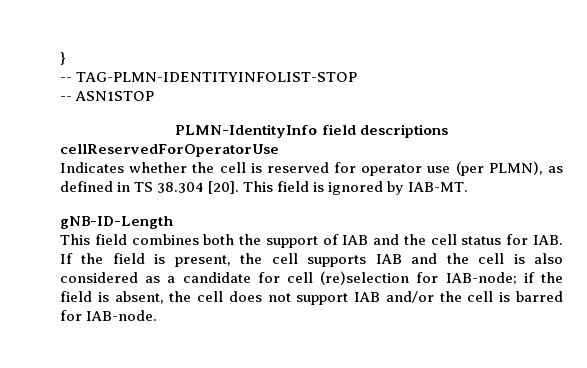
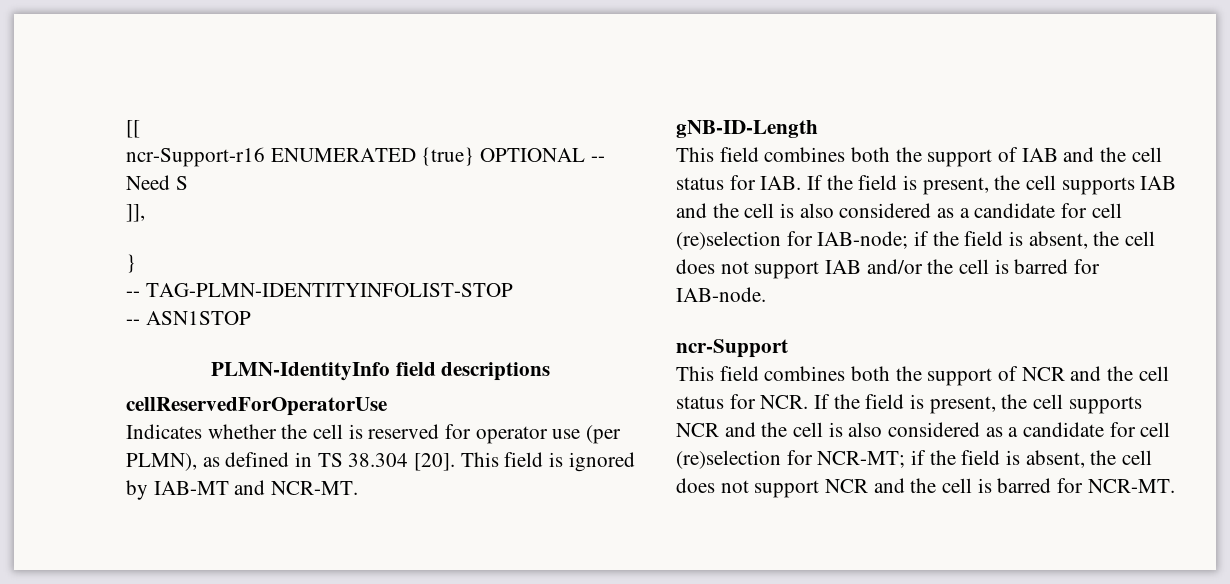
+ [[
+ ncr-Support-r16 ENUMERATED {true} OPTIONAL -- Need S
+ ]],
- This field is ignored by IAB-MT.
+ This field is ignored by IAB-MT and NCR-MT.
+ ncr-Support
+ This field combines both the support of NCR and the cell status for NCR. If the field is present, the cell supports NCR and the cell is also considered as a candidate for cell (re)selection for NCR-MT; if the field is absent, the cell does not support NCR and the cell is barred for NCR-MT.

